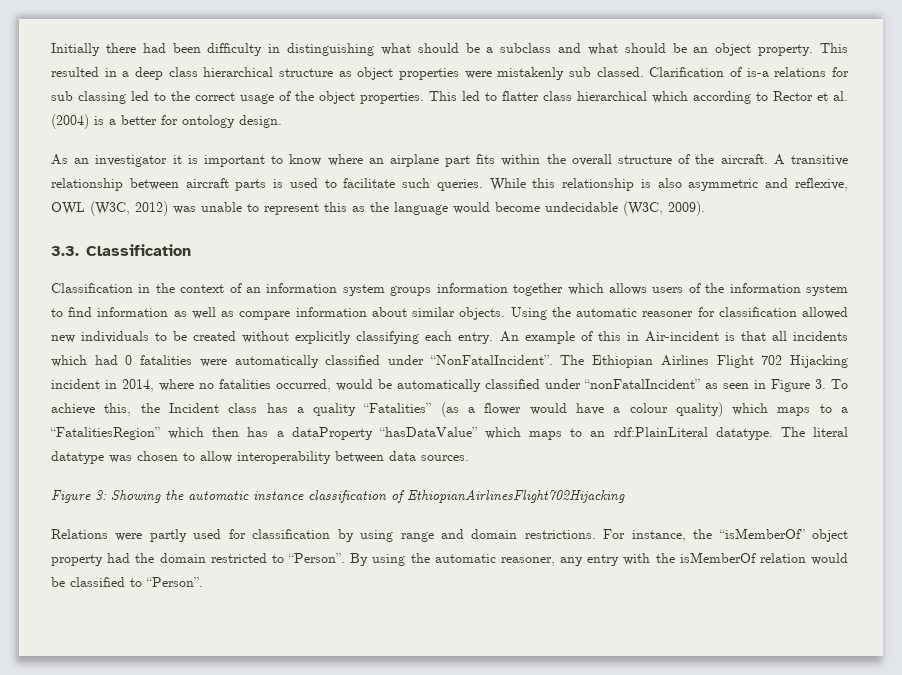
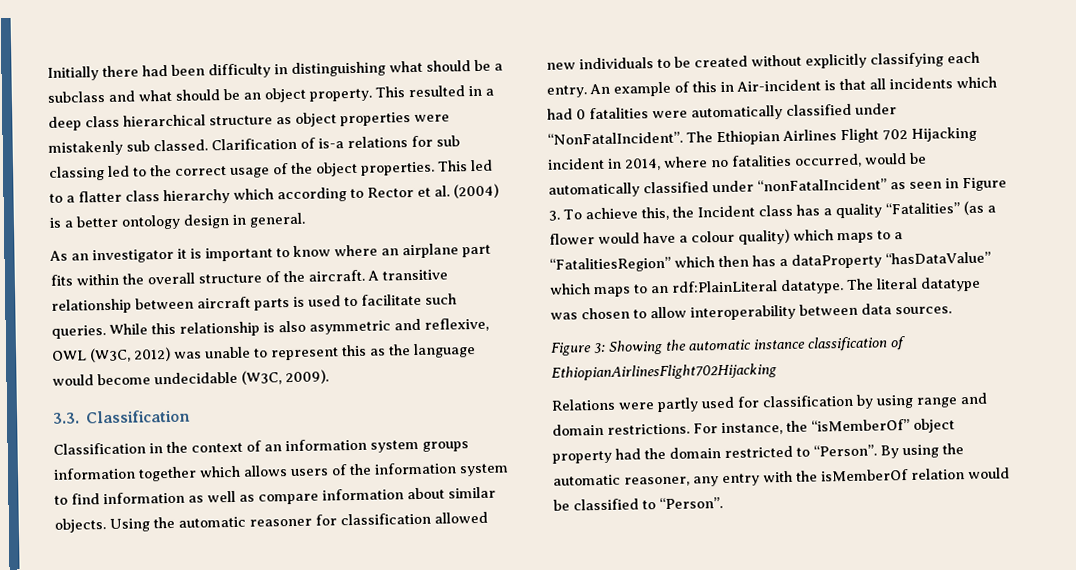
- This led to flatter class hierarchical which according to Rector et al. (2004) is a better for ontology design.
+ This led to a flatter class hierarchy which according to Rector et al. (2004) is a better ontology design in general.

